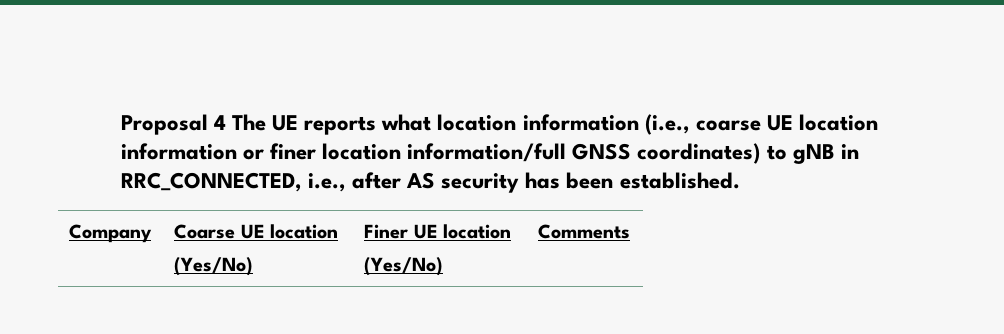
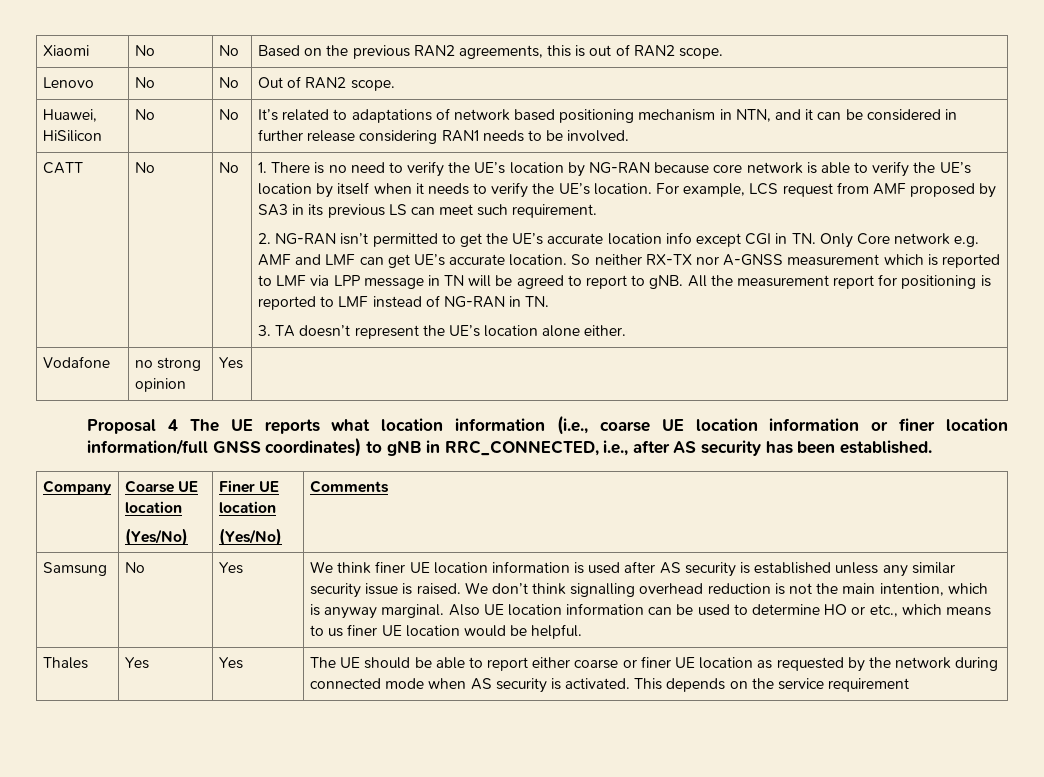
+ Xiaomi | No | No | Based on the previous RAN2 agreements, this is out of RAN2 scope.
+ Lenovo | No | No | Out of RAN2 scope.
+ Huawei, HiSilicon | No | No | It’s related to adaptations of network based positioning mechanism in NTN, and it can be considered in further release considering RAN1 needs to be involved.
+ CATT | No | No | 1. There is no need to verify the UE’s location by NG-RAN because core network is able to verify the UE’s location by itself when it needs to verify the UE’s location. For example, LCS request from AMF proposed by SA3 in its previous LS can meet such requirement.
+ 2. NG-RAN isn’t permitted to get the UE’s accurate location info except CGI in TN. Only Core network e.g. AMF and LMF can get UE’s accurate location. So neither RX-TX nor A-GNSS measurement which is reported to LMF via LPP message in TN will be agreed to report to gNB. All the measurement report for positioning is reported to LMF instead of NG-RAN in TN.
+ 3. TA doesn’t represent the UE’s location alone either.
+ Vodafone | no strong opinion | Yes |
+ Samsung | No | Yes | We think finer UE location information is used after AS security is established unless any similar security issue is raised. We don’t think signalling overhead reduction is not the main intention, which is anyway marginal. Also UE location information can be used to determine HO or etc., which means to us finer UE location would be helpful.
+ Thales | Yes | Yes | The UE should be able to report either coarse or finer UE location as requested by the network during connected mode when AS security is activated. This depends on the service requirement

